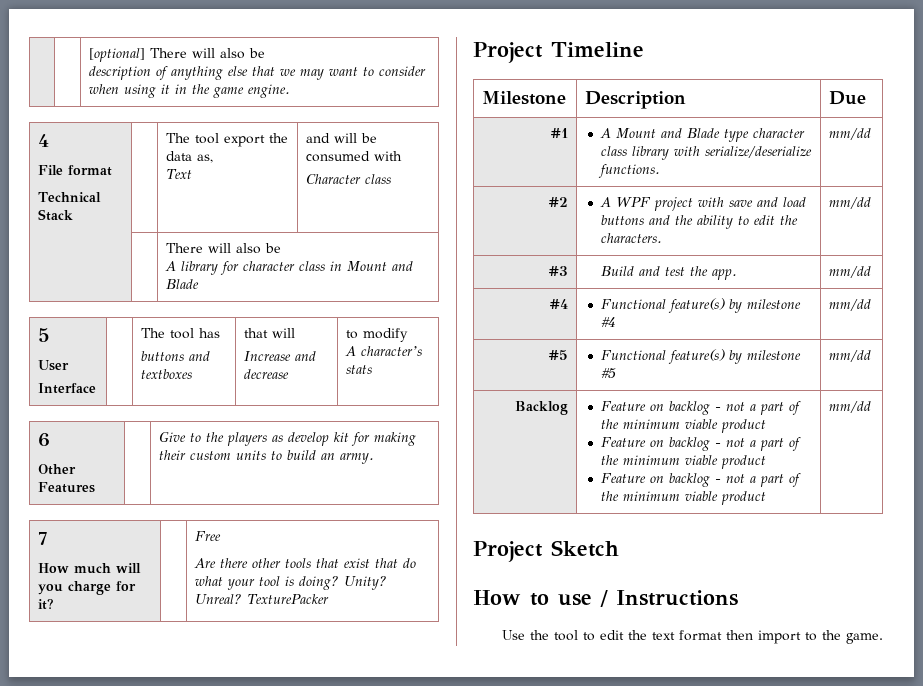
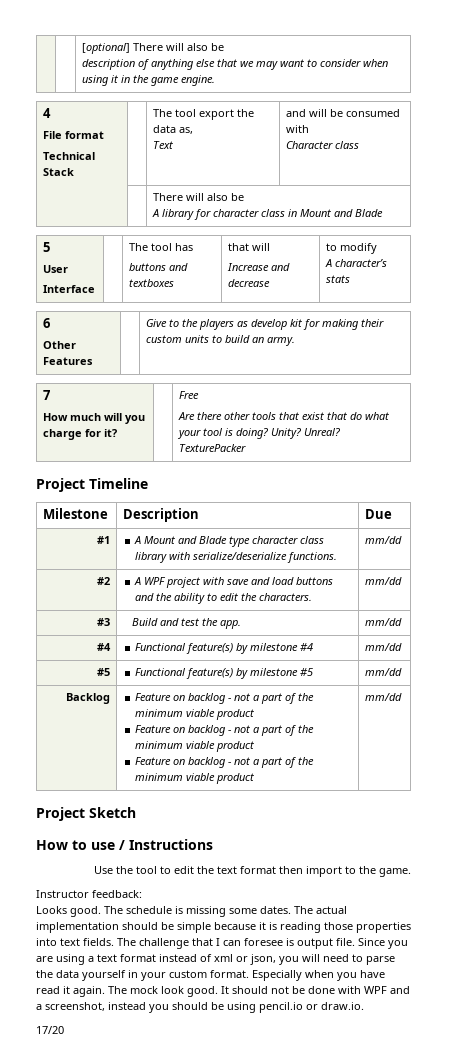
+ Instructor feedback:
+ Looks good. The schedule is missing some dates. The actual implementation should be simple because it is reading those properties into text fields. The challenge that I can foresee is output file. Since you are using a text format instead of xml or json, you will need to parse the data yourself in your custom format. Especially when you have read it again. The mock look good. It should not be done with WPF and a screenshot, instead you should be using pencil.io or draw.io.
+ 17/20

